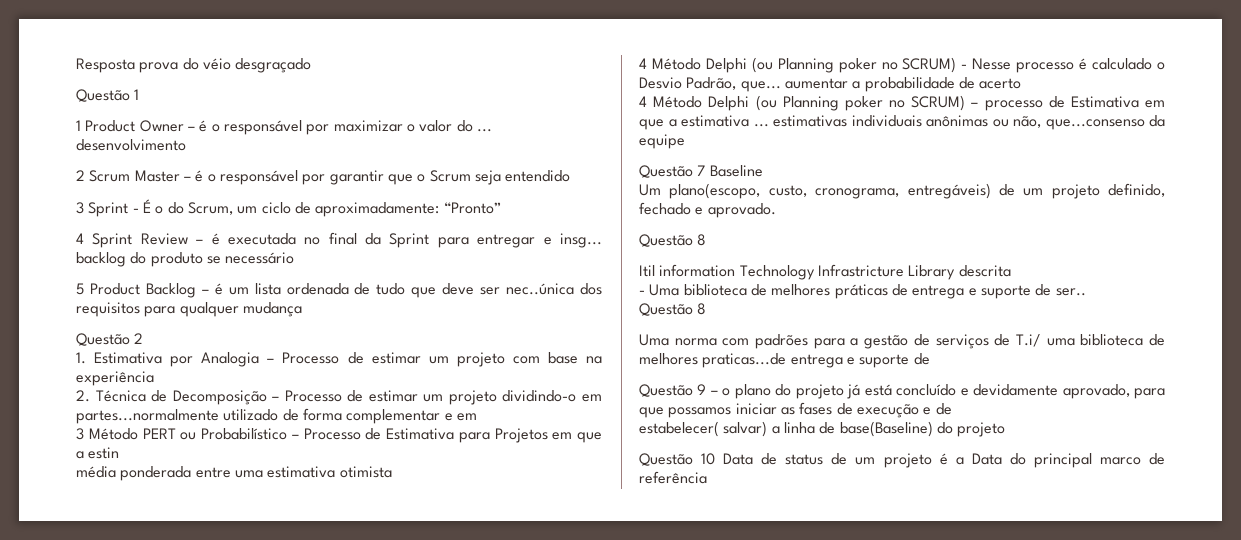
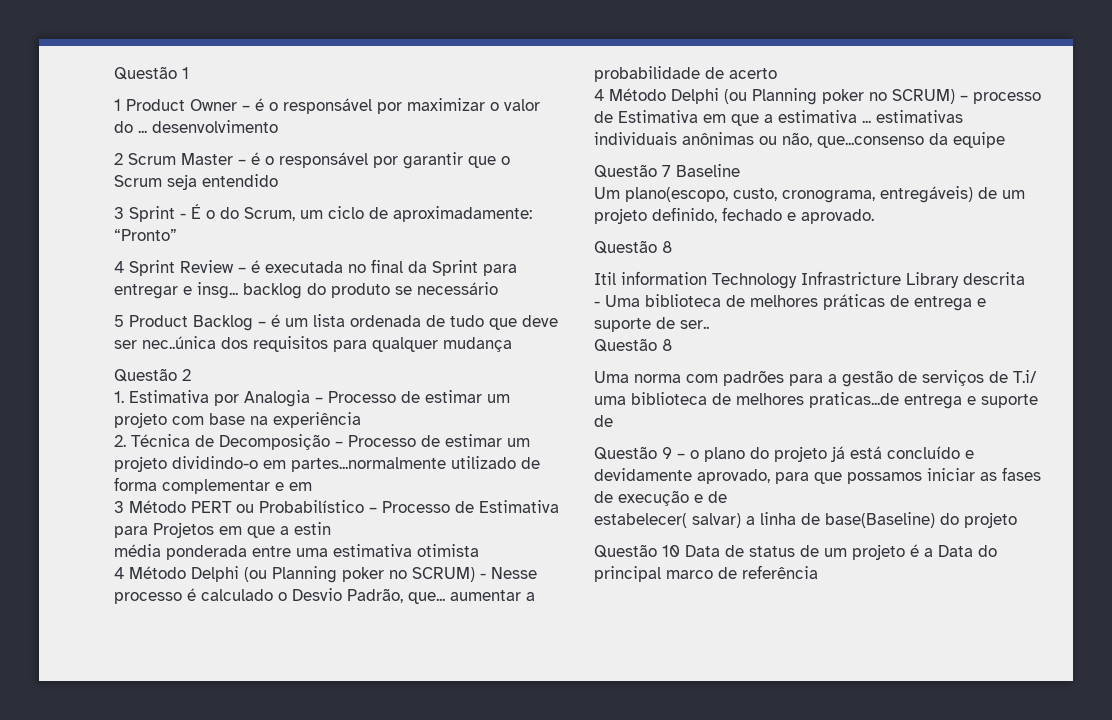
- Resposta prova do véio desgraçado

